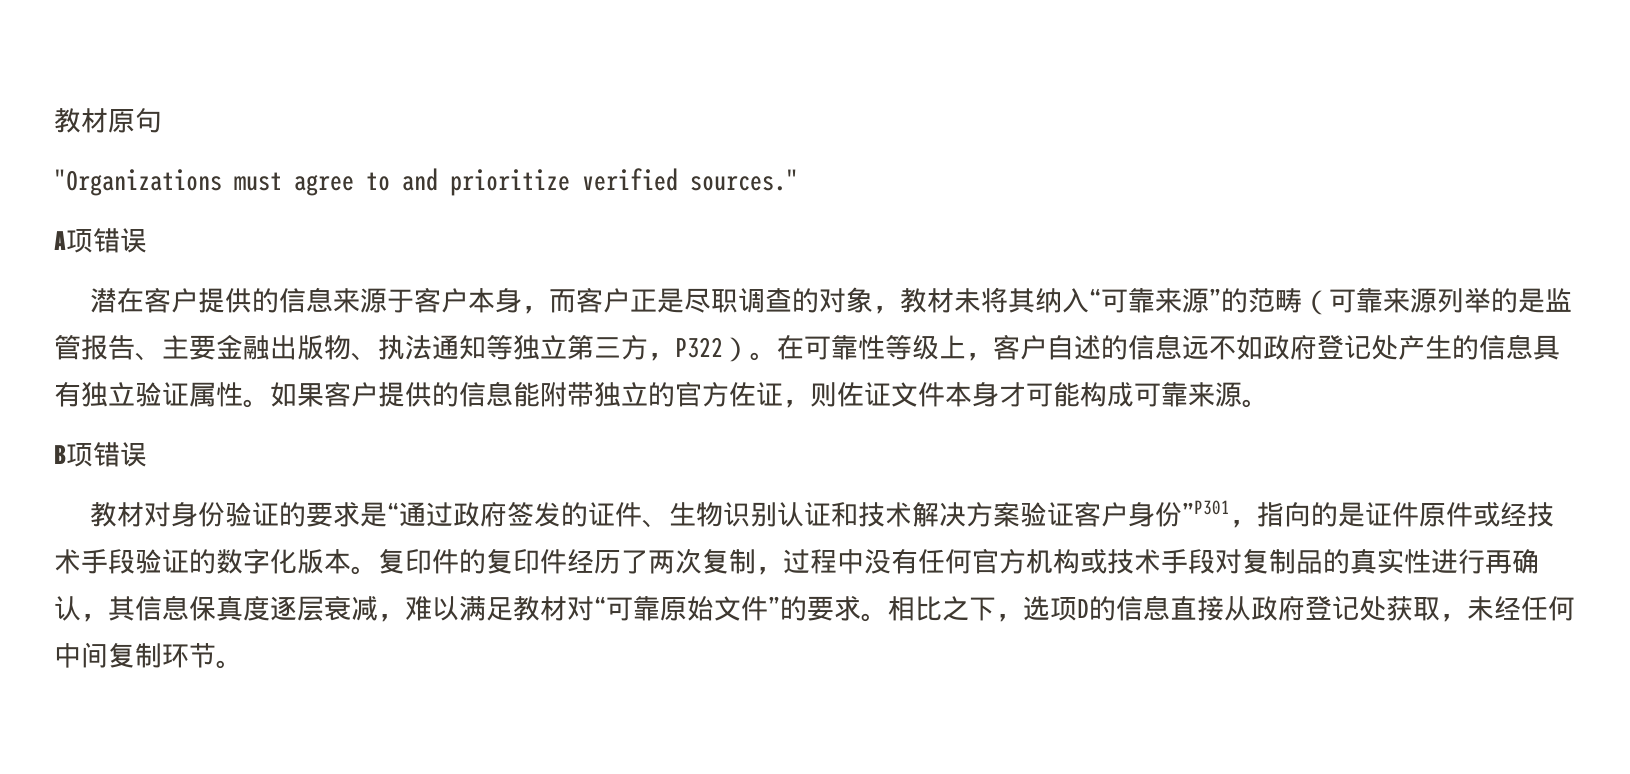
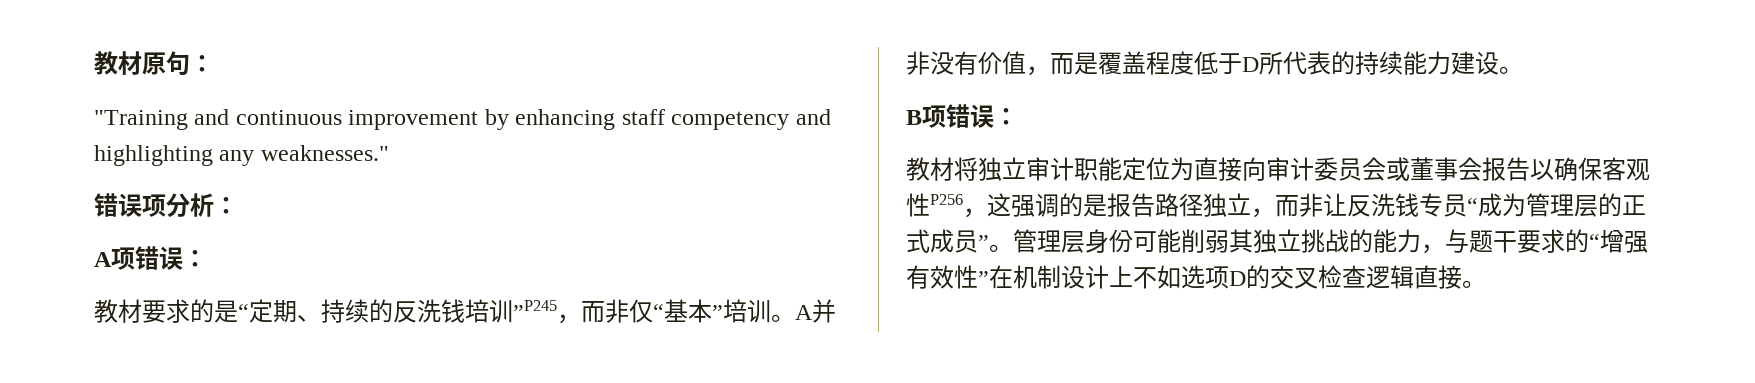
- 教材原句
- "Organizations must agree to and prioritize verified sources."
- A项错误
- 潜在客户提供的信息来源于客户本身，而客户正是尽职调查的对象，教材未将其纳入“可靠来源”的范畴（可靠来源列举的是监管报告、主要金融出版物、执法通知等独立第三方，P322）。在可靠性等级上，客户自述的信息远不如政府登记处产生的信息具有独立验证属性。如果客户提供的信息能附带独立的官方佐证，则佐证文件本身才可能构成可靠来源。
+ 教材原句：
+ "Training and continuous improvement by enhancing staff competency and highlighting any weaknesses."
+ 错误项分析：
+ A项错误：
+ 教材要求的是“定期、持续的反洗钱培训”P245，而非仅“基本”培训。A并非没有价值，而是覆盖程度低于D所代表的持续能力建设。
- B项错误
- 教材对身份验证的要求是“通过政府签发的证件、生物识别认证和技术解决方案验证客户身份”P301，指向的是证件原件或经技术手段验证的数字化版本。复印件的复印件经历了两次复制，过程中没有任何官方机构或技术手段对复制品的真实性进行再确认，其信息保真度逐层衰减，难以满足教材对“可靠原始文件”的要求。相比之下，选项D的信息直接从政府登记处获取，未经任何中间复制环节。
+ B项错误：
+ 教材将独立审计职能定位为直接向审计委员会或董事会报告以确保客观性P256，这强调的是报告路径独立，而非让反洗钱专员“成为管理层的正式成员”。管理层身份可能削弱其独立挑战的能力，与题干要求的“增强有效性”在机制设计上不如选项D的交叉检查逻辑直接。

